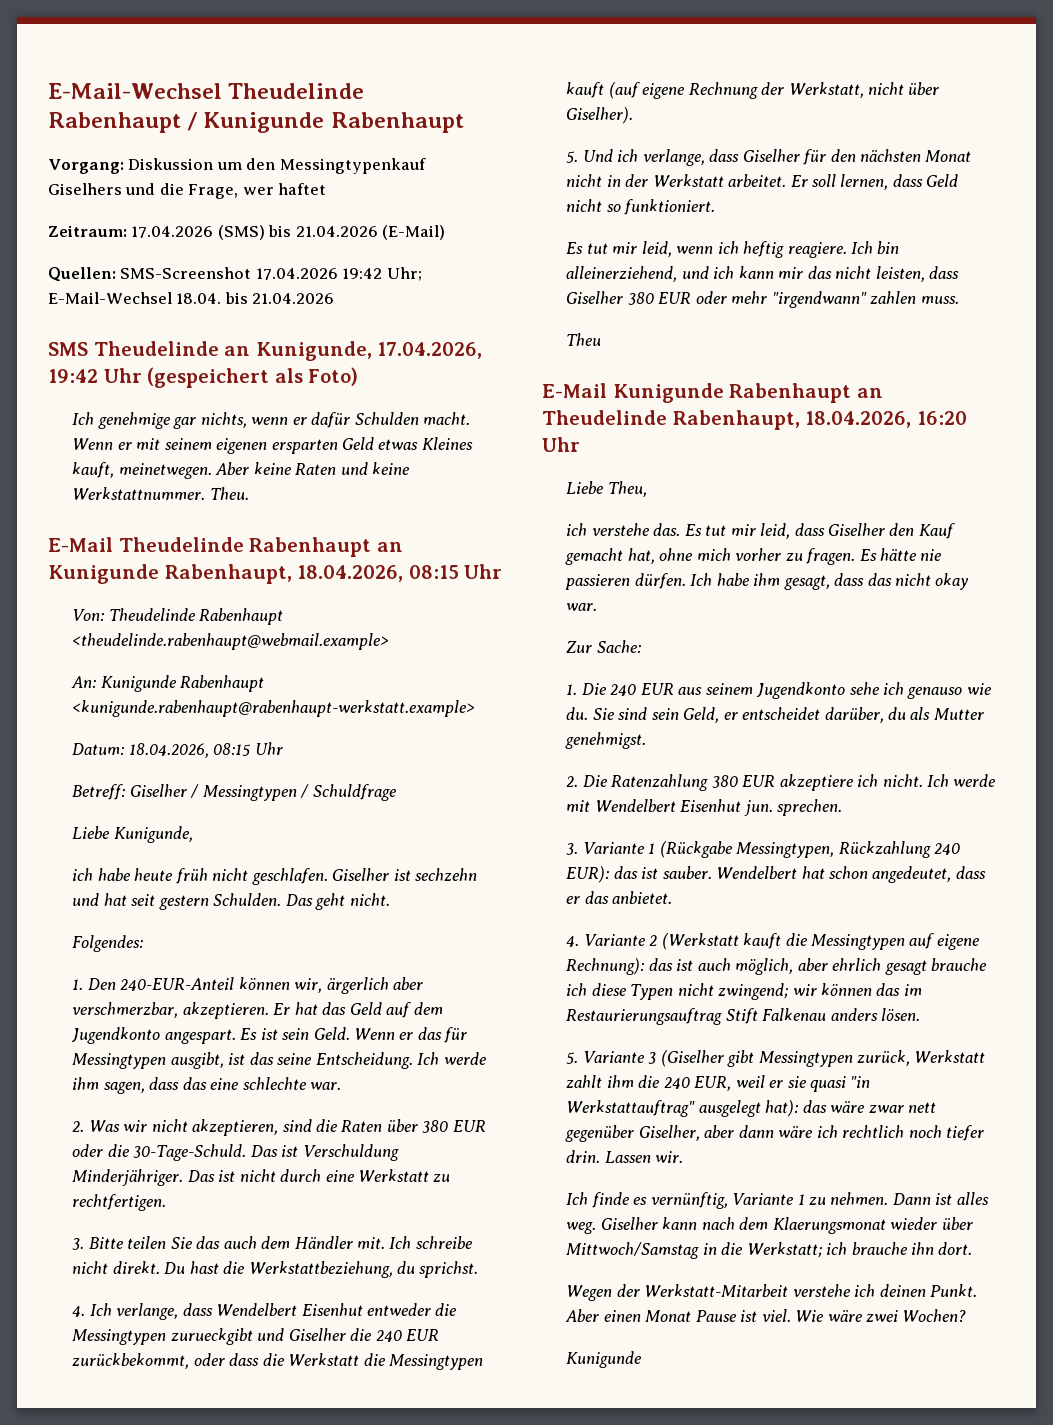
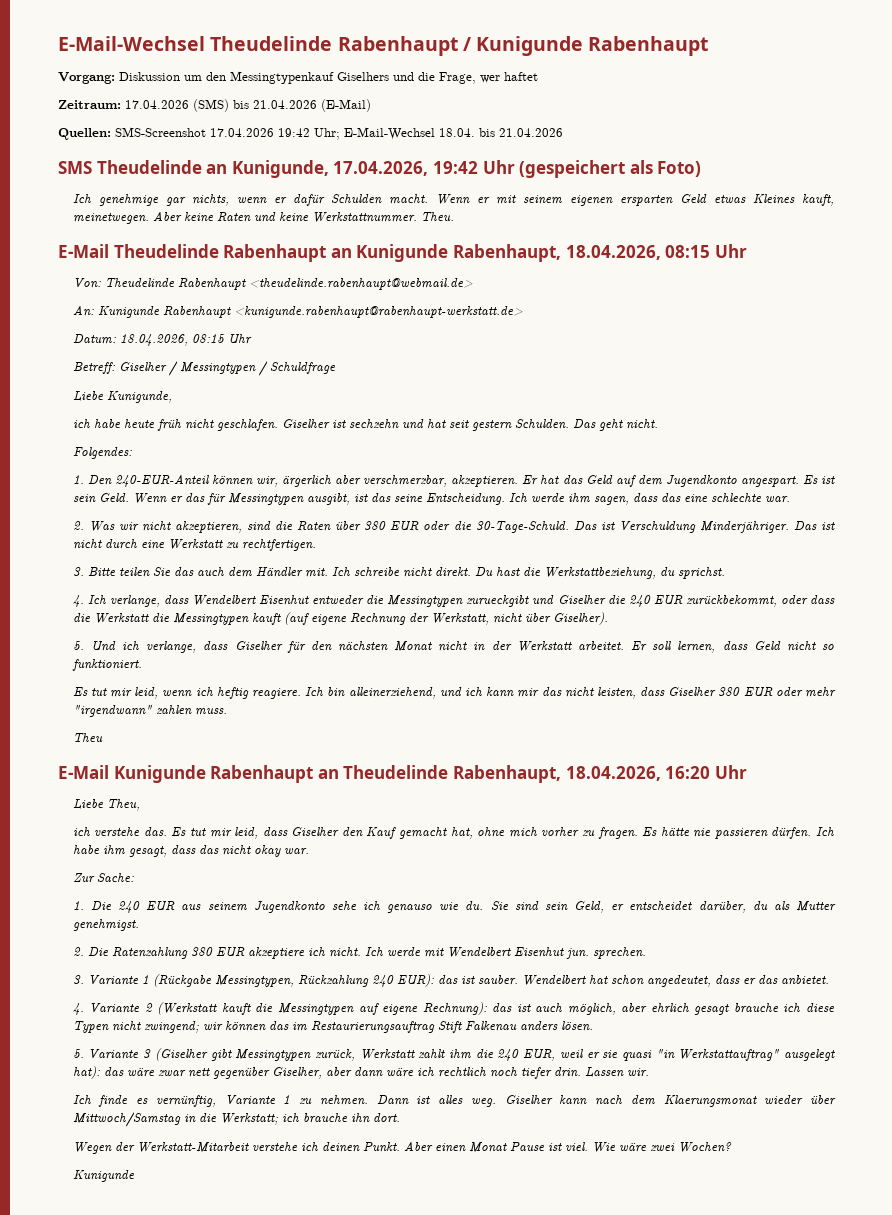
- Von: Theudelinde Rabenhaupt <theudelinde.rabenhaupt@webmail.example>
+ Von: Theudelinde Rabenhaupt <theudelinde.rabenhaupt@webmail.de>
- An: Kunigunde Rabenhaupt <kunigunde.rabenhaupt@rabenhaupt-werkstatt.example>
+ An: Kunigunde Rabenhaupt <kunigunde.rabenhaupt@rabenhaupt-werkstatt.de>

